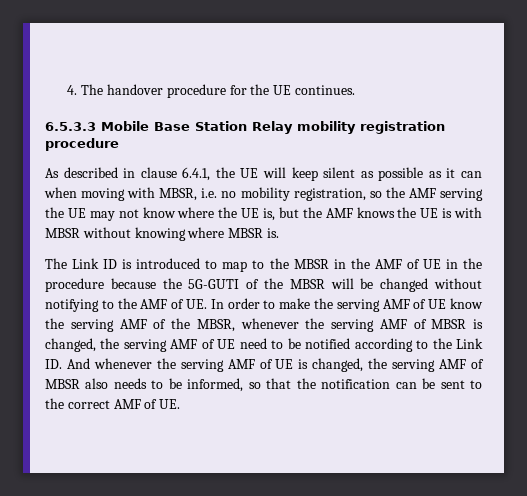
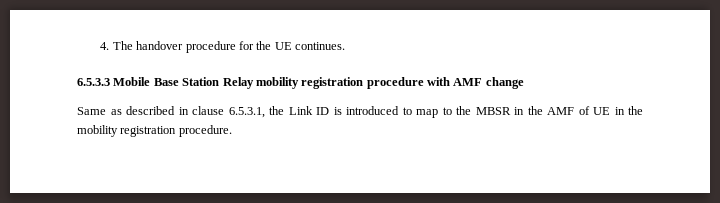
- 6.5.3.3 Mobile Base Station Relay mobility registration procedure
- As described in clause 6.4.1, the UE will keep silent as possible as it can when moving with MBSR, i.e. no mobility registration, so the AMF serving the UE may not know where the UE is, but the AMF knows the UE is with MBSR without knowing where MBSR is.
- The Link ID is introduced to map to the MBSR in the AMF of UE in the procedure because the 5G-GUTI of the MBSR will be changed without notifying to the AMF of UE. In order to make the serving AMF of UE know the serving AMF of the MBSR, whenever the serving AMF of MBSR is changed, the serving AMF of UE need to be notified according to the Link ID. And whenever the serving AMF of UE is changed, the serving AMF of MBSR also needs to be informed, so that the notification can be sent to the correct AMF of UE.
+ 6.5.3.3 Mobile Base Station Relay mobility registration procedure with AMF change
+ Same as described in clause 6.5.3.1, the Link ID is introduced to map to the MBSR in the AMF of UE in the mobility registration procedure.

